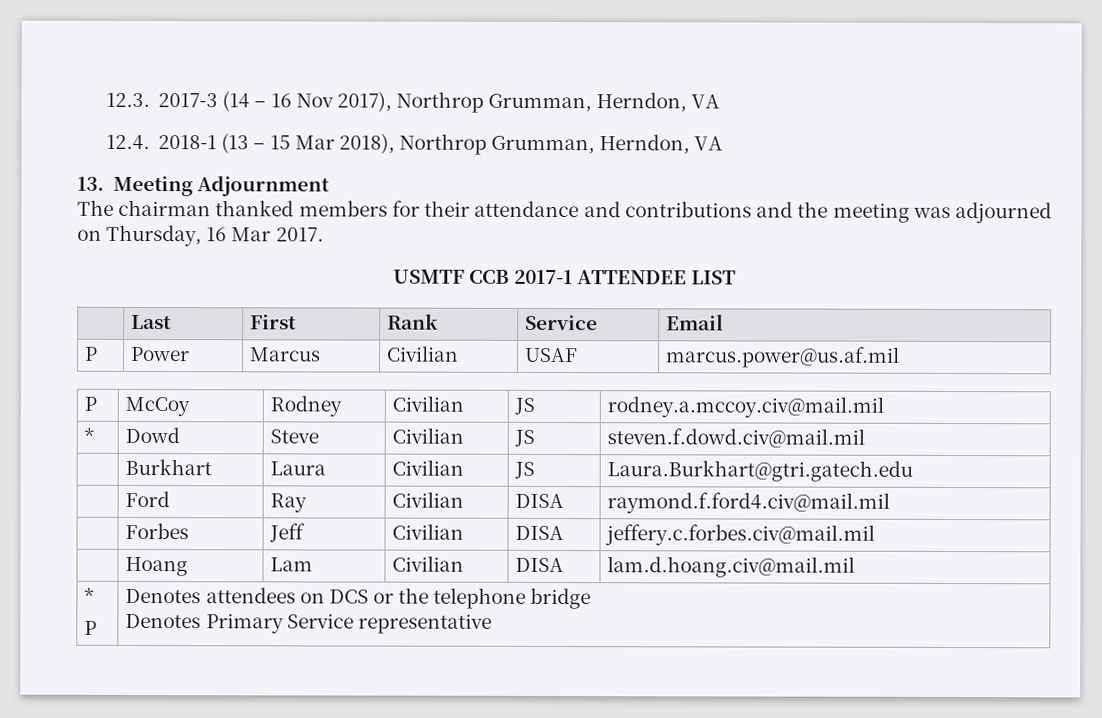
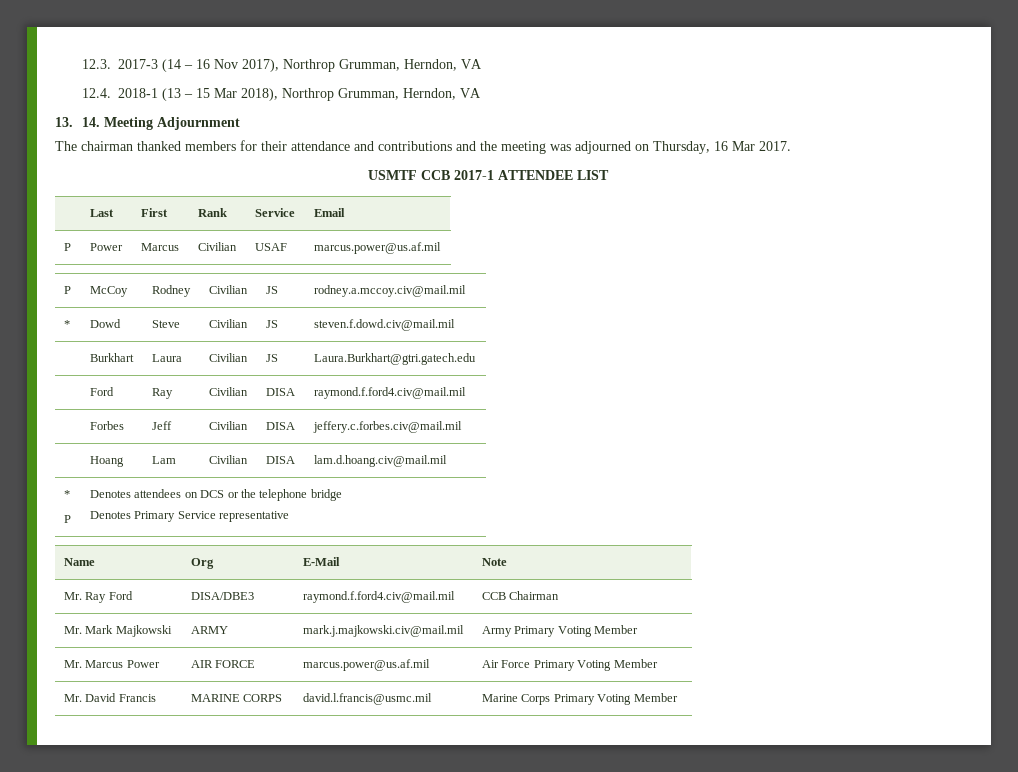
- 13. Meeting Adjournment
+ 13. 14. Meeting Adjournment
+ Name | Org | E-Mail | Note
+ Mr. Ray Ford | DISA/DBE3 | raymond.f.ford4.civ@mail.mil | CCB Chairman
+ Mr. Mark Majkowski | ARMY | mark.j.majkowski.civ@mail.mil | Army Primary Voting Member
+ Mr. Marcus Power | AIR FORCE | marcus.power@us.af.mil | Air Force Primary Voting Member
+ Mr. David Francis | MARINE CORPS | david.l.francis@usmc.mil | Marine Corps Primary Voting Member

